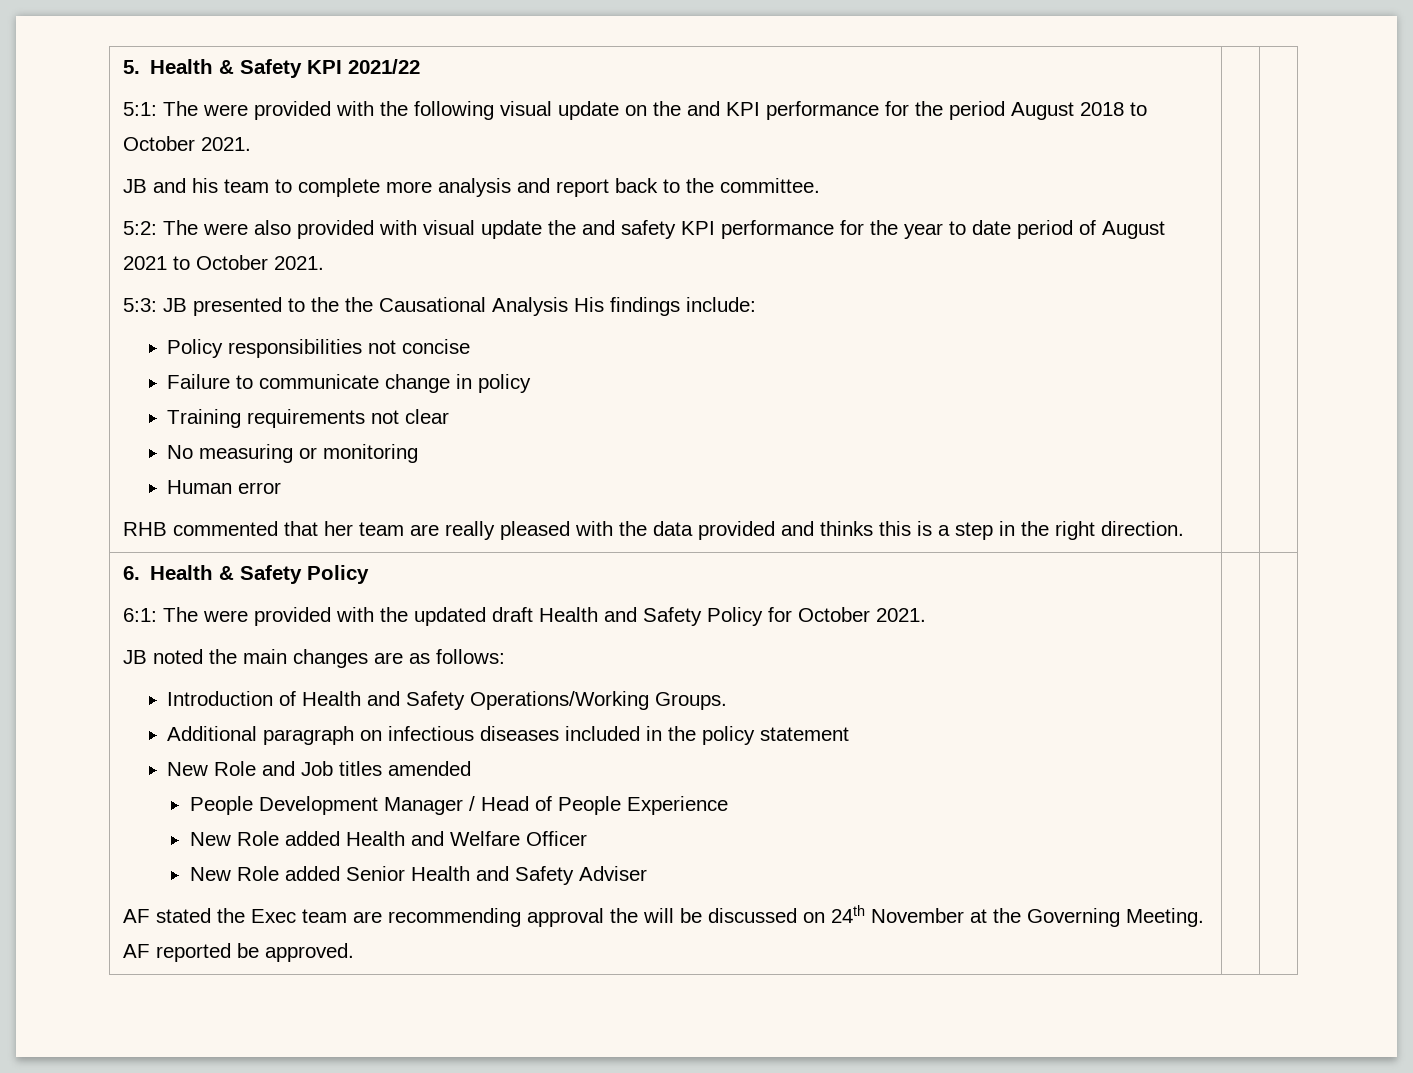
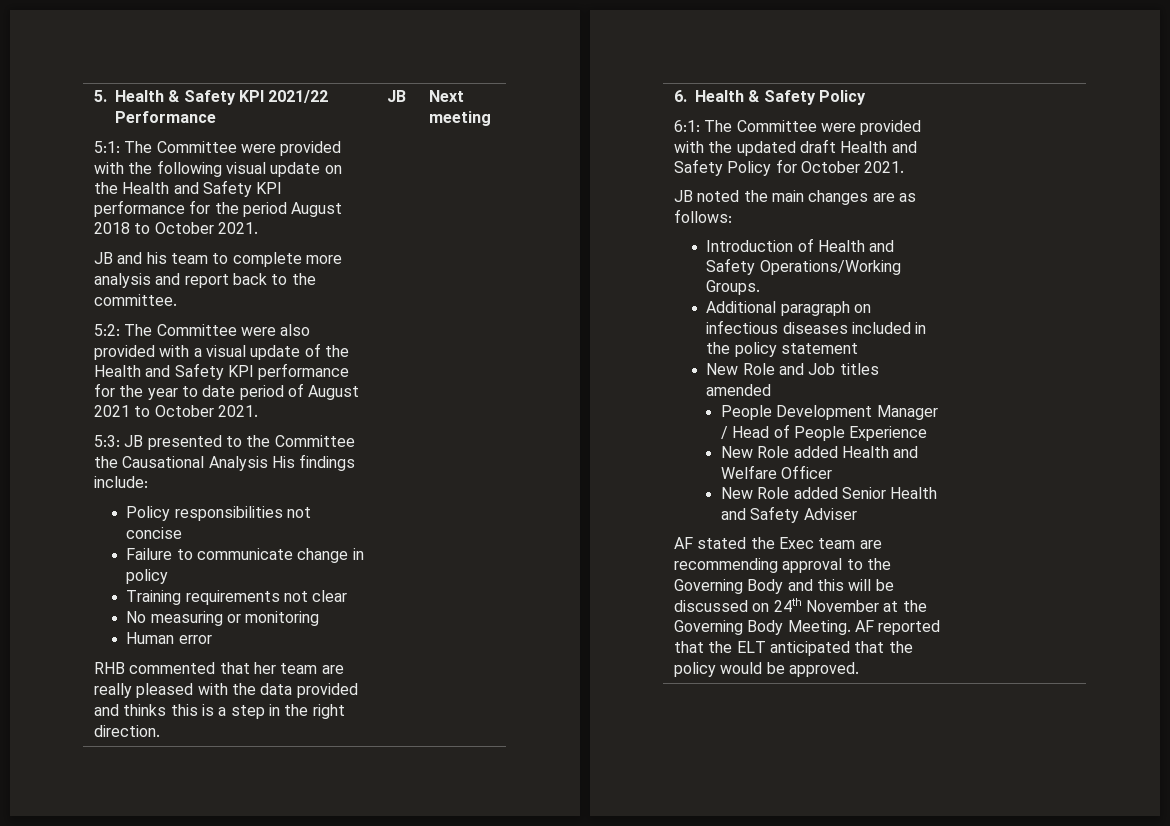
- 5. Health & Safety KPI 2021/22
+ 5. Health & Safety KPI 2021/22 Performance
- 5:1: The were provided with the following visual update on the and KPI performance for the period August 2018 to October 2021.
+ 5:1: The Committee were provided with the following visual update on the Health and Safety KPI performance for the period August 2018 to October 2021.
- 5:2: The were also provided with visual update the and safety KPI performance for the year to date period of August 2021 to October 2021.
+ 5:2: The Committee were also provided with a visual update of the Health and Safety KPI performance for the year to date period of August 2021 to October 2021.
- 5:3: JB presented to the the Causational Analysis His findings include:
+ 5:3: JB presented to the Committee the Causational Analysis His findings include:
+ JB | Next meeting
- 6:1: The were provided with the updated draft Health and Safety Policy for October 2021.
+ 6:1: The Committee were provided with the updated draft Health and Safety Policy for October 2021.
- AF stated the Exec team are recommending approval the will be discussed on 24th November at the Governing Meeting.
+ AF stated the Exec team are recommending approval to the Governing Body and this will be discussed on 24th November at the Governing Body Meeting.
- AF reported be approved.
+ AF reported that the ELT anticipated that the policy would be approved.

